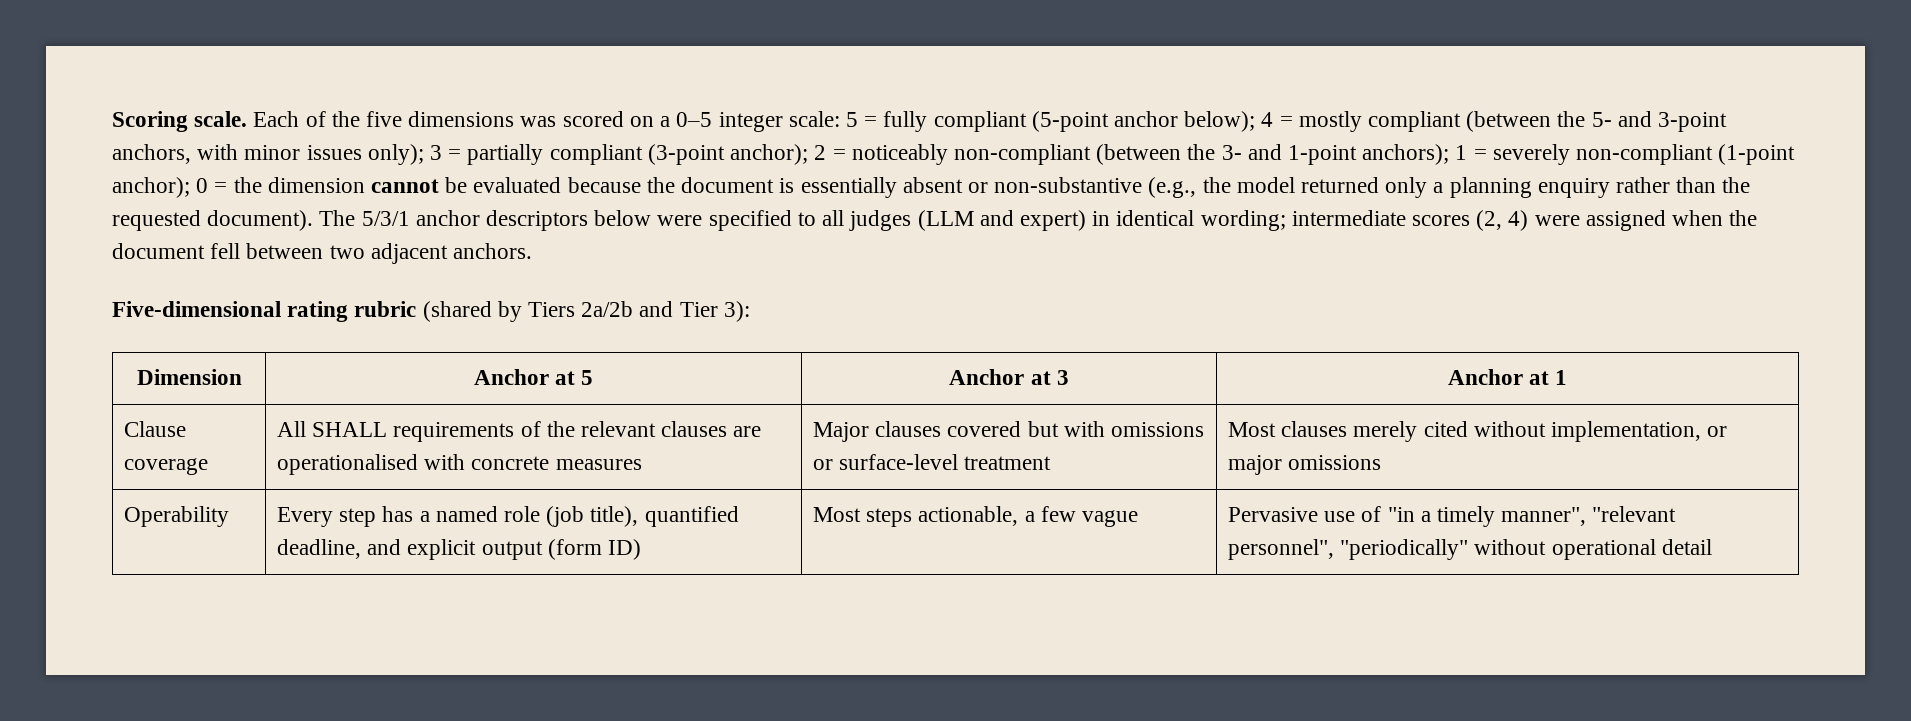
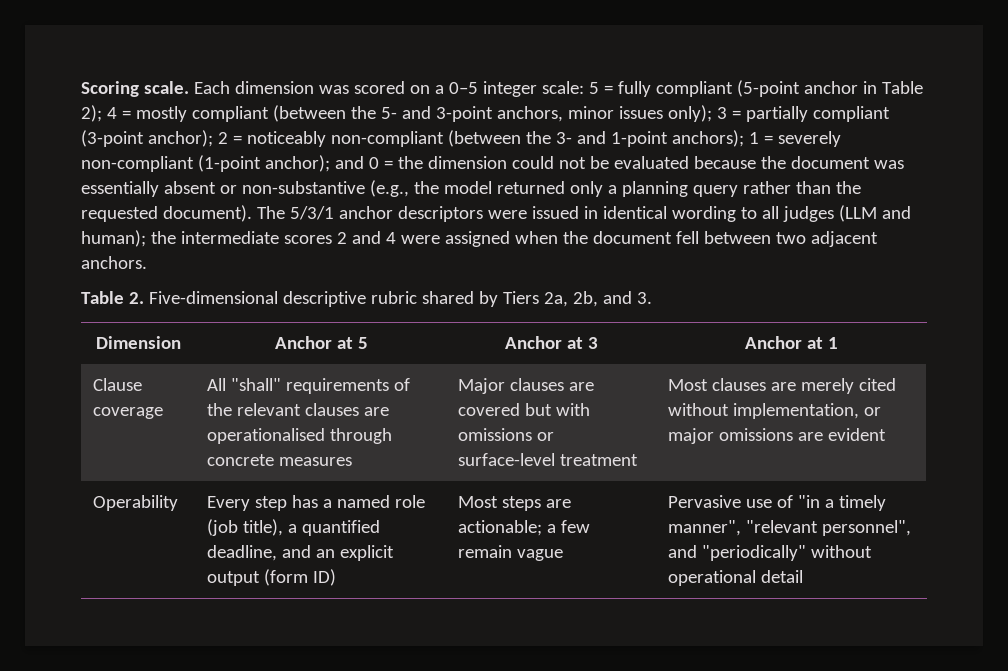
- Each of the five dimensions was scored on a 0–5 integer scale:
+ Each dimension was scored on a 0–5 integer scale:
- 5 = fully compliant (5-point anchor below);
+ 5 = fully compliant (5-point anchor in Table 2);
- 4 = mostly compliant (between the 5- and 3-point anchors, with minor issues only);
+ 4 = mostly compliant (between the 5- and 3-point anchors, minor issues only);
- 0 = the dimension cannot be evaluated because the document is essentially absent or non-substantive (e.g., the model returned only a planning enquiry rather than the requested document).
+ and 0 = the dimension could not be evaluated because the document was essentially absent or non-substantive (e.g., the model returned only a planning query rather than the requested document).
- The 5/3/1 anchor descriptors below were specified to all judges (LLM and expert) in identical wording; intermediate scores (2, 4) were assigned when the document fell between two adjacent anchors.
+ The 5/3/1 anchor descriptors were issued in identical wording to all judges (LLM and human); the intermediate scores 2 and 4 were assigned when the document fell between two adjacent anchors.
- Five-dimensional rating rubric (shared by Tiers 2a/2b and Tier 3):
+ Table 2. Five-dimensional descriptive rubric shared by Tiers 2a, 2b, and 3.
- Clause coverage | All SHALL requirements of the relevant clauses are operationalised with concrete measures | Major clauses covered but with omissions or surface-level treatment | Most clauses merely cited without implementation, or major omissions
+ Clause coverage | All "shall" requirements of the relevant clauses are operationalised through concrete measures | Major clauses are covered but with omissions or surface-level treatment | Most clauses are merely cited without implementation, or major omissions are evident
- Operability | Every step has a named role (job title), quantified deadline, and explicit output (form ID) | Most steps actionable, a few vague | Pervasive use of "in a timely manner", "relevant personnel", "periodically" without operational detail
+ Operability | Every step has a named role (job title), a quantified deadline, and an explicit output (form ID) | Most steps are actionable; a few remain vague | Pervasive use of "in a timely manner", "relevant personnel", and "periodically" without operational detail

